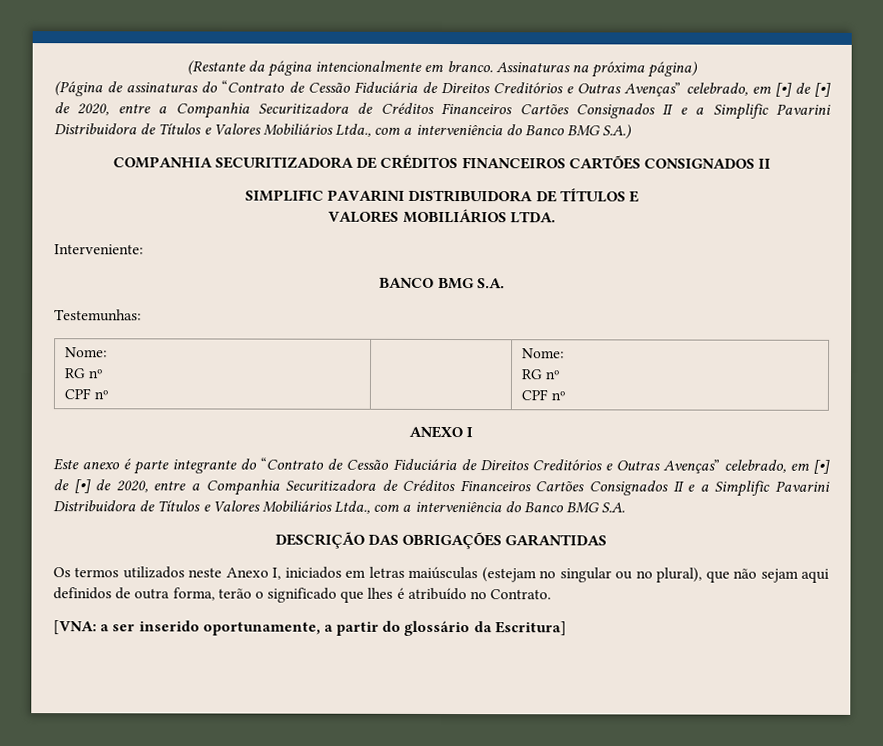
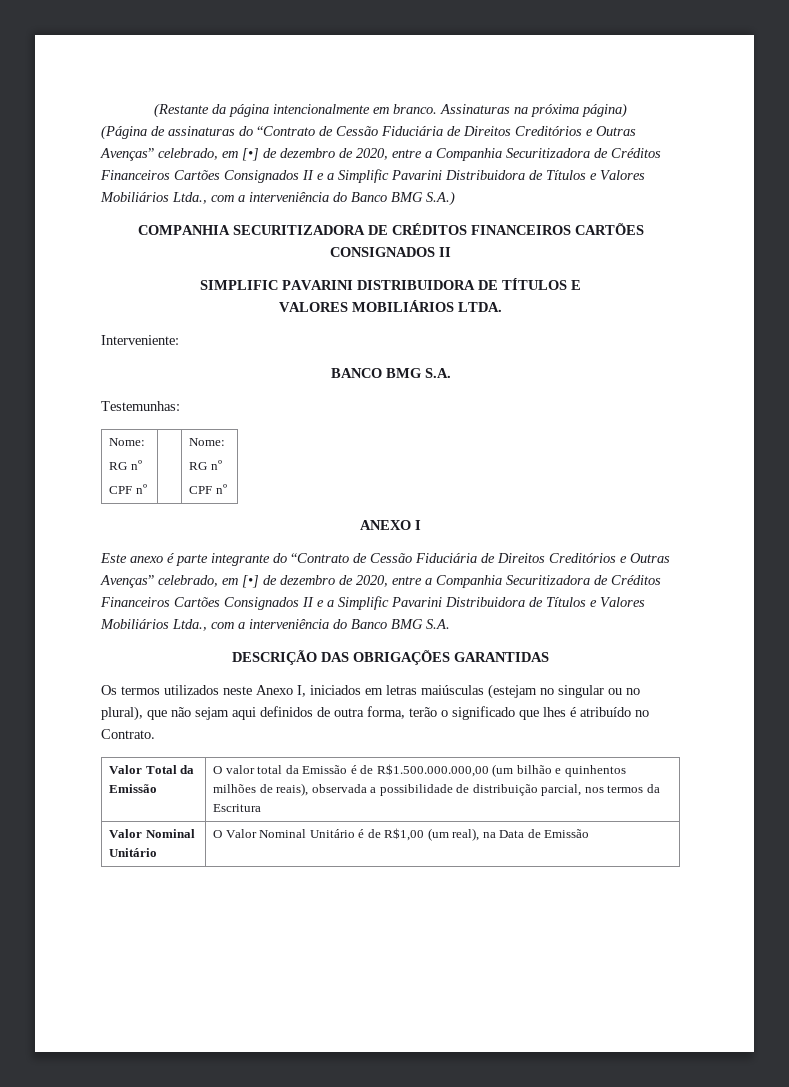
- (Página de assinaturas do “Contrato de Cessão Fiduciária de Direitos Creditórios e Outras Avenças” celebrado, em [•] de [•] de 2020, entre a Companhia Securitizadora de Créditos Financeiros Cartões Consignados II e a Simplific Pavarini Distribuidora de Títulos e Valores Mobiliários Ltda., com a interveniência do Banco BMG S.A.)
+ (Página de assinaturas do “Contrato de Cessão Fiduciária de Direitos Creditórios e Outras Avenças” celebrado, em [•] de dezembro de 2020, entre a Companhia Securitizadora de Créditos Financeiros Cartões Consignados II e a Simplific Pavarini Distribuidora de Títulos e Valores Mobiliários Ltda., com a interveniência do Banco BMG S.A.)
- Este anexo é parte integrante do “Contrato de Cessão Fiduciária de Direitos Creditórios e Outras Avenças” celebrado, em [•] de [•] de 2020, entre a Companhia Securitizadora de Créditos Financeiros Cartões Consignados II e a Simplific Pavarini Distribuidora de Títulos e Valores Mobiliários Ltda., com a interveniência do Banco BMG S.A.
+ Este anexo é parte integrante do “Contrato de Cessão Fiduciária de Direitos Creditórios e Outras Avenças” celebrado, em [•] de dezembro de 2020, entre a Companhia Securitizadora de Créditos Financeiros Cartões Consignados II e a Simplific Pavarini Distribuidora de Títulos e Valores Mobiliários Ltda., com a interveniência do Banco BMG S.A.
- [VNA: a ser inserido oportunamente, a partir do glossário da Escritura]
+ Valor Total da Emissão | O valor total da Emissão é de R$1.500.000.000,00 (um bilhão e quinhentos milhões de reais), observada a possibilidade de distribuição parcial, nos termos da Escritura
+ Valor Nominal Unitário | O Valor Nominal Unitário é de R$1,00 (um real), na Data de Emissão

